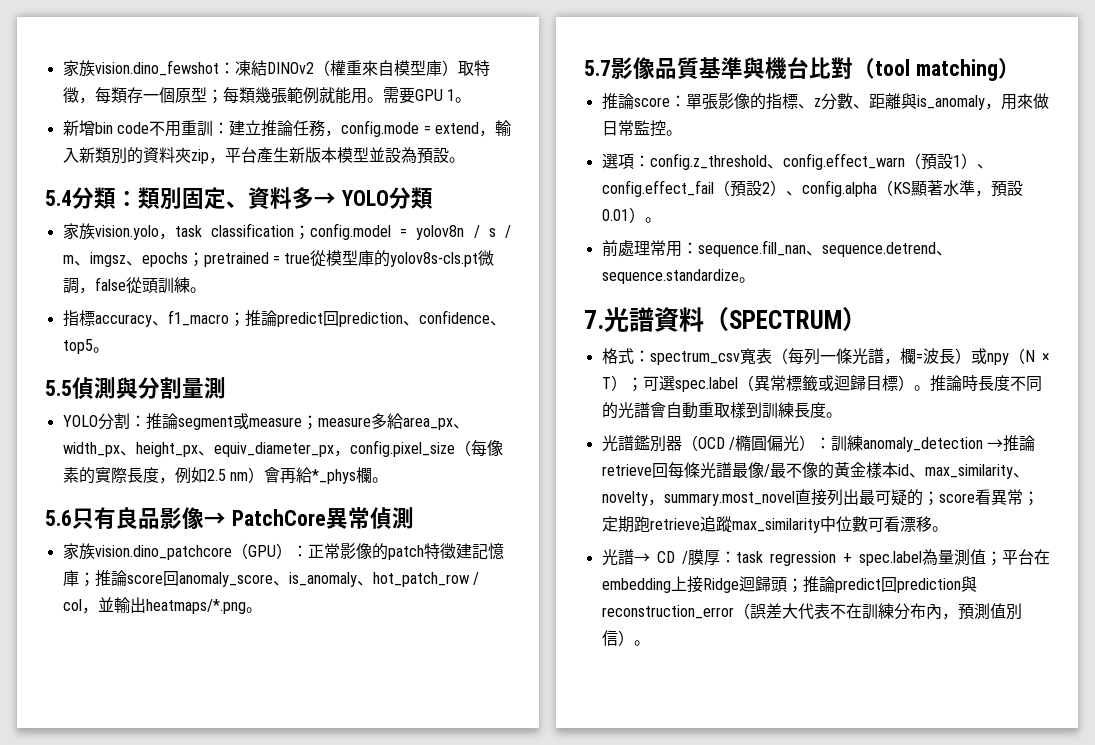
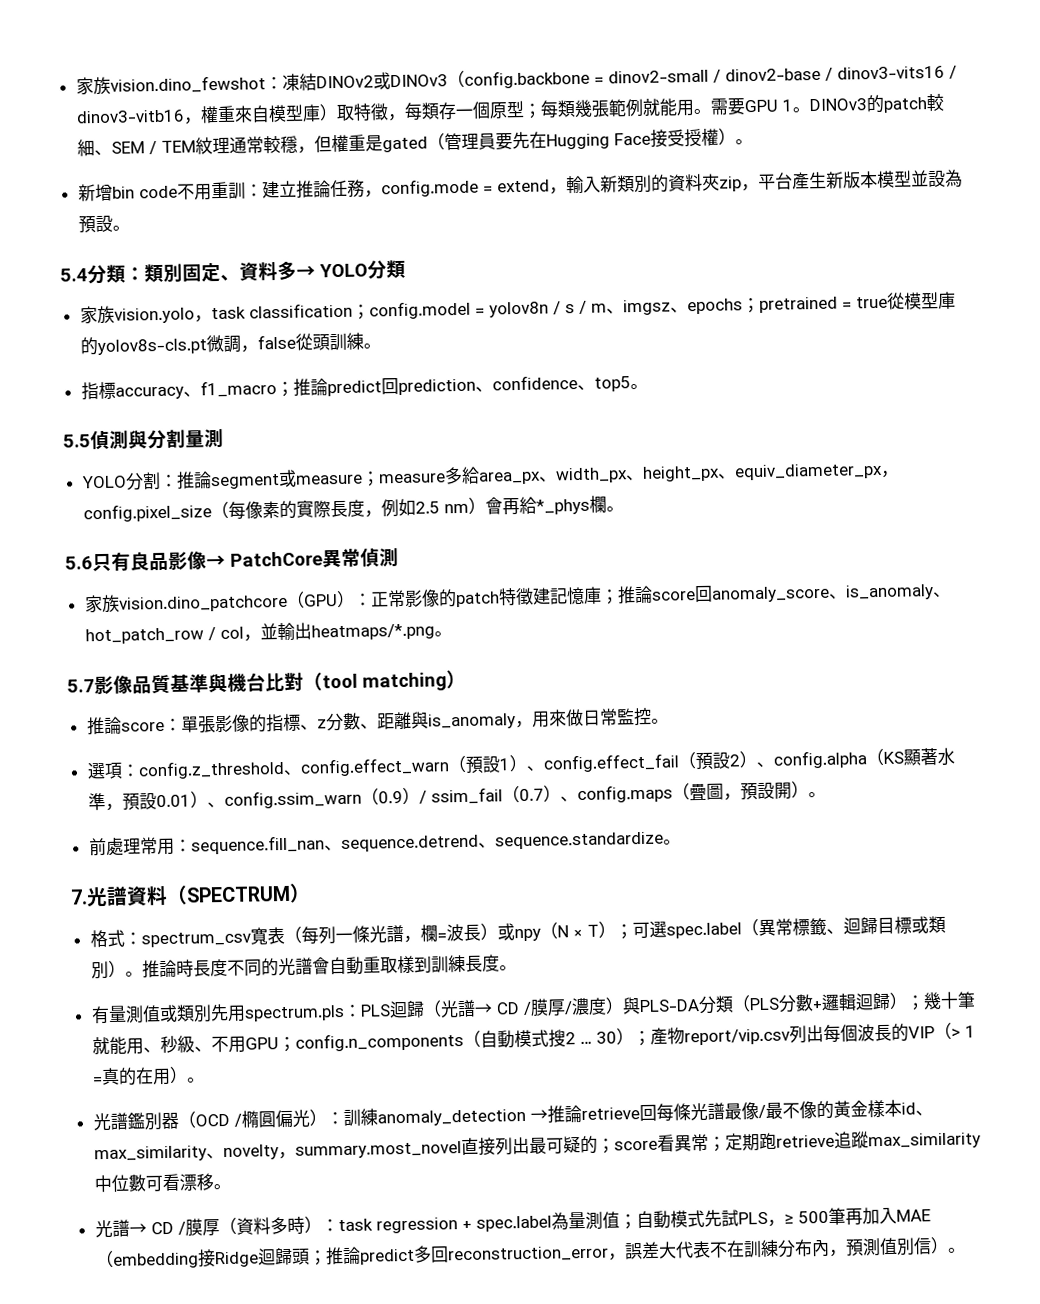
- 家族vision.dino_fewshot：凍結DINOv2（權重來自模型庫）取特徵，每類存一個原型；每類幾張範例就能用。
+ 家族vision.dino_fewshot：凍結DINOv2或DINOv3（config.backbone = dinov2-small / dinov2-base / dinov3-vits16 / dinov3-vitb16，權重來自模型庫）取特徵，每類存一個原型；每類幾張範例就能用。
+ DINOv3的patch較細、SEM / TEM紋理通常較穩，但權重是gated（管理員要先在Hugging Face接受授權）。
- 選項：config.z_threshold、config.effect_warn（預設1）、config.effect_fail（預設2）、config.alpha（KS顯著水準，預設0.01）。
+ 選項：config.z_threshold、config.effect_warn（預設1）、config.effect_fail（預設2）、config.alpha（KS顯著水準，預設0.01）、config.ssim_warn（0.9）/ ssim_fail（0.7）、config.maps（疊圖，預設開）。
- 格式：spectrum_csv寬表（每列一條光譜，欄=波長）或npy（N × T）；可選spec.label（異常標籤或迴歸目標）。
+ 格式：spectrum_csv寬表（每列一條光譜，欄=波長）或npy（N × T）；可選spec.label（異常標籤、迴歸目標或類別）。
+ 有量測值或類別先用spectrum.pls：PLS迴歸（光譜→ CD /膜厚/濃度）與PLS-DA分類（PLS分數+邏輯迴歸）；幾十筆就能用、秒級、不用GPU；config.n_components（自動模式搜2 … 30）；產物report/vip.csv列出每個波長的VIP（> 1 =真的在用）。
- 光譜→ CD /膜厚：task regression + spec.label為量測值；平台在embedding上接Ridge迴歸頭；推論predict回prediction與reconstruction_error（誤差大代表不在訓練分布內，預測值別信）。
+ 光譜→ CD /膜厚（資料多時）：task regression + spec.label為量測值；自動模式先試PLS，≥ 500筆再加入MAE（embedding接Ridge迴歸頭；推論predict多回reconstruction_error，誤差大代表不在訓練分布內，預測值別信）。

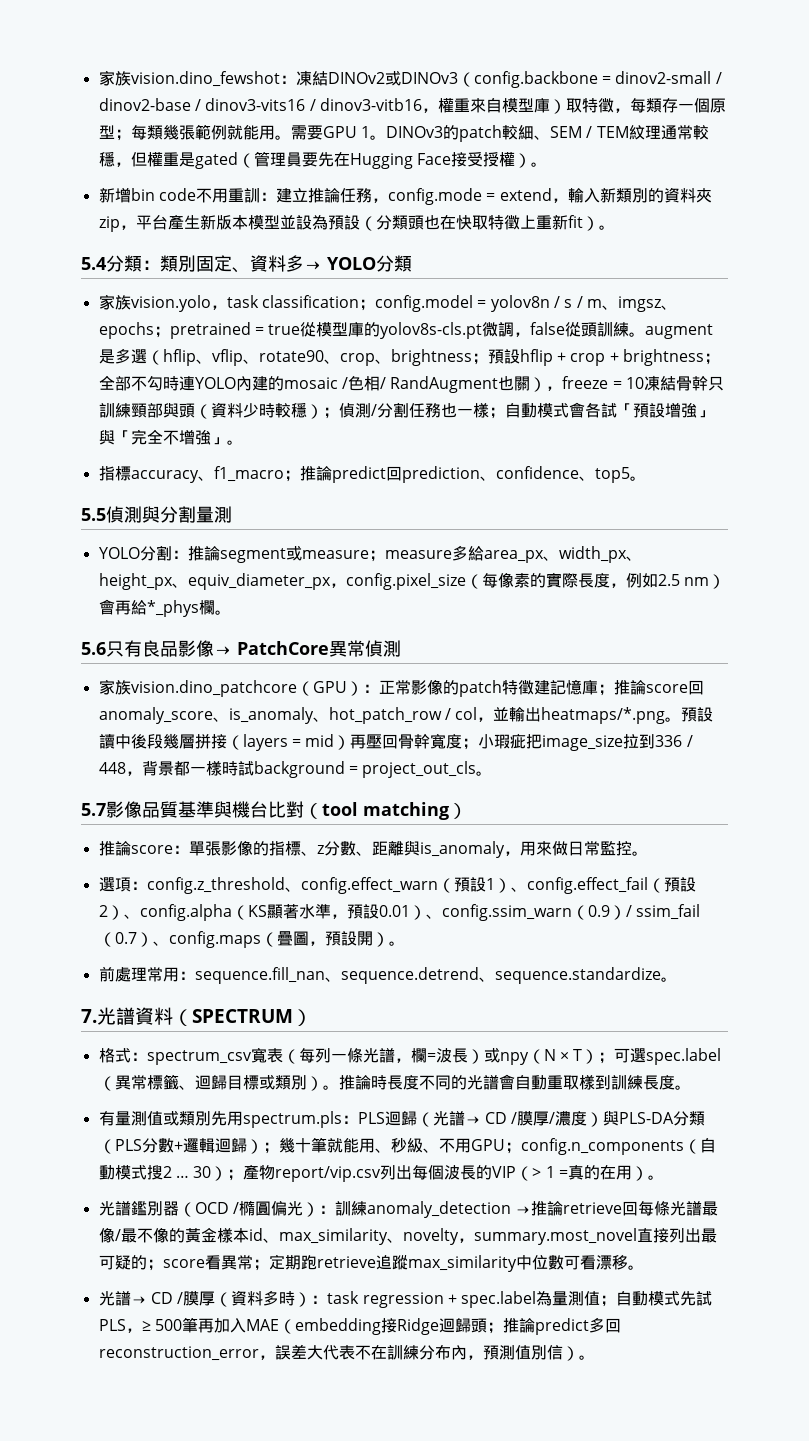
- 新增bin code不用重訓：建立推論任務，config.mode = extend，輸入新類別的資料夾zip，平台產生新版本模型並設為預設。
+ 新增bin code不用重訓：建立推論任務，config.mode = extend，輸入新類別的資料夾zip，平台產生新版本模型並設為預設（分類頭也在快取特徵上重新fit）。
- 家族vision.yolo，task classification；config.model = yolov8n / s / m、imgsz、epochs；pretrained = true從模型庫的yolov8s-cls.pt微調，false從頭訓練。
+ 家族vision.yolo，task classification；config.model = yolov8n / s / m、imgsz、epochs；pretrained = true從模型庫的yolov8s-cls.pt微調，false從頭訓練。augment是多選（hflip、vflip、rotate90、crop、brightness；預設hflip + crop + brightness；全部不勾時連YOLO內建的mosaic /色相/ RandAugment也關），freeze = 10凍結骨幹只訓練頸部與頭（資料少時較穩）；偵測/分割任務也一樣；自動模式會各試「預設增強」與「完全不增強」。
+ 預設讀中後段幾層拼接（layers = mid）再壓回骨幹寬度；小瑕疵把image_size拉到336 / 448，背景都一樣時試background = project_out_cls。

